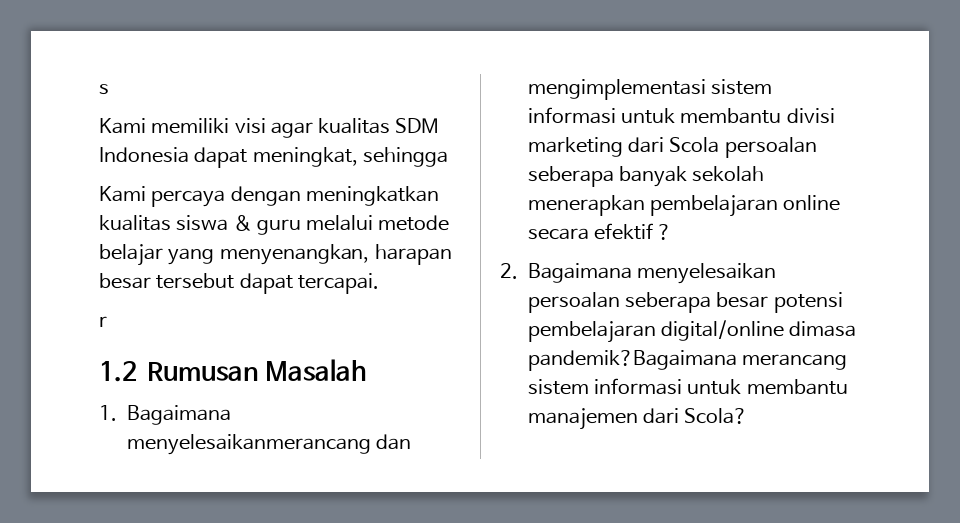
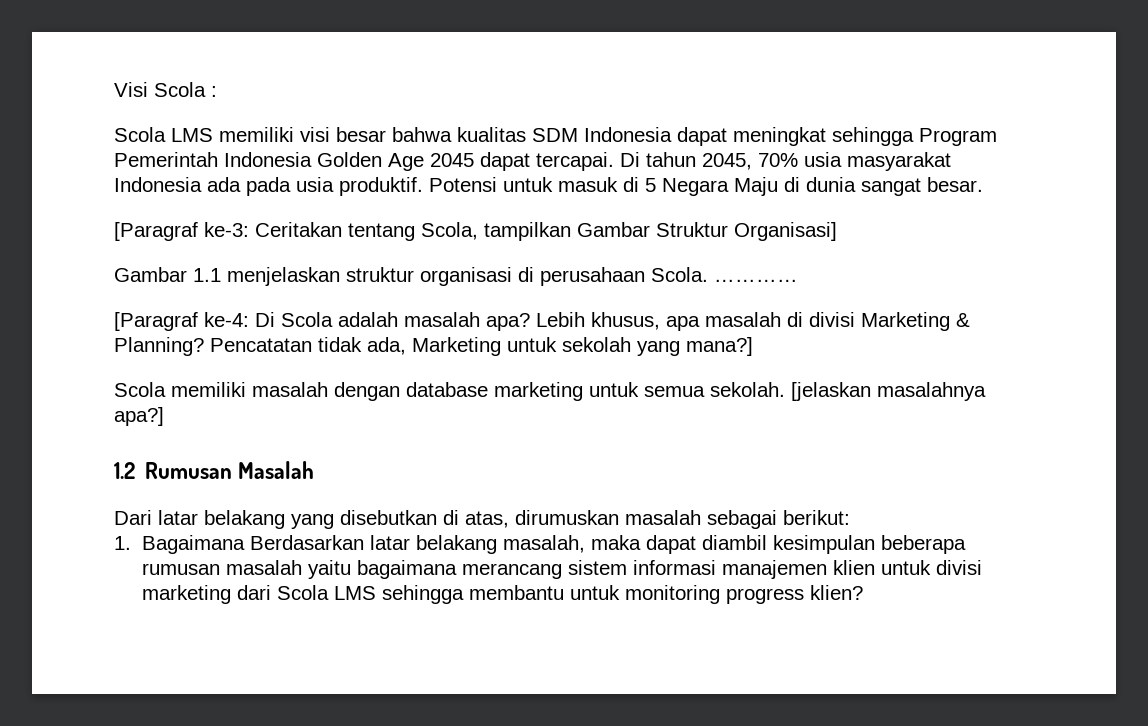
- s
- Kami memiliki visi agar kualitas SDM Indonesia dapat meningkat, sehingga
- Kami percaya dengan meningkatkan kualitas siswa & guru melalui metode belajar yang menyenangkan, harapan besar tersebut dapat tercapai.
- r
+ Visi Scola :
+ Scola LMS memiliki visi besar bahwa kualitas SDM Indonesia dapat meningkat sehingga Program Pemerintah Indonesia Golden Age 2045 dapat tercapai. Di tahun 2045, 70% usia masyarakat Indonesia ada pada usia produktif. Potensi untuk masuk di 5 Negara Maju di dunia sangat besar.
+ [Paragraf ke-3: Ceritakan tentang Scola, tampilkan Gambar Struktur Organisasi]
+ Gambar 1.1 menjelaskan struktur organisasi di perusahaan Scola. …………
+ [Paragraf ke-4: Di Scola adalah masalah apa? Lebih khusus, apa masalah di divisi Marketing & Planning? Pencatatan tidak ada, Marketing untuk sekolah yang mana?]
+ Scola memiliki masalah dengan database marketing untuk semua sekolah. [jelaskan masalahnya apa?]
  1.2 Rumusan Masalah
- 1. Bagaimana menyelesaikanmerancang dan mengimplementasi sistem informasi untuk membantu divisi marketing dari Scola persoalan seberapa banyak sekolah menerapkan pembelajaran online secara efektif ?
- 2. Bagaimana menyelesaikan persoalan seberapa besar potensi pembelajaran digital/online dimasa pandemik?Bagaimana merancang sistem informasi untuk membantu manajemen dari Scola?
+ Dari latar belakang yang disebutkan di atas, dirumuskan masalah sebagai berikut:
+ 1. Bagaimana Berdasarkan latar belakang masalah, maka dapat diambil kesimpulan beberapa rumusan masalah yaitu bagaimana merancang sistem informasi manajemen klien untuk divisi marketing dari Scola LMS sehingga membantu untuk monitoring progress klien?

